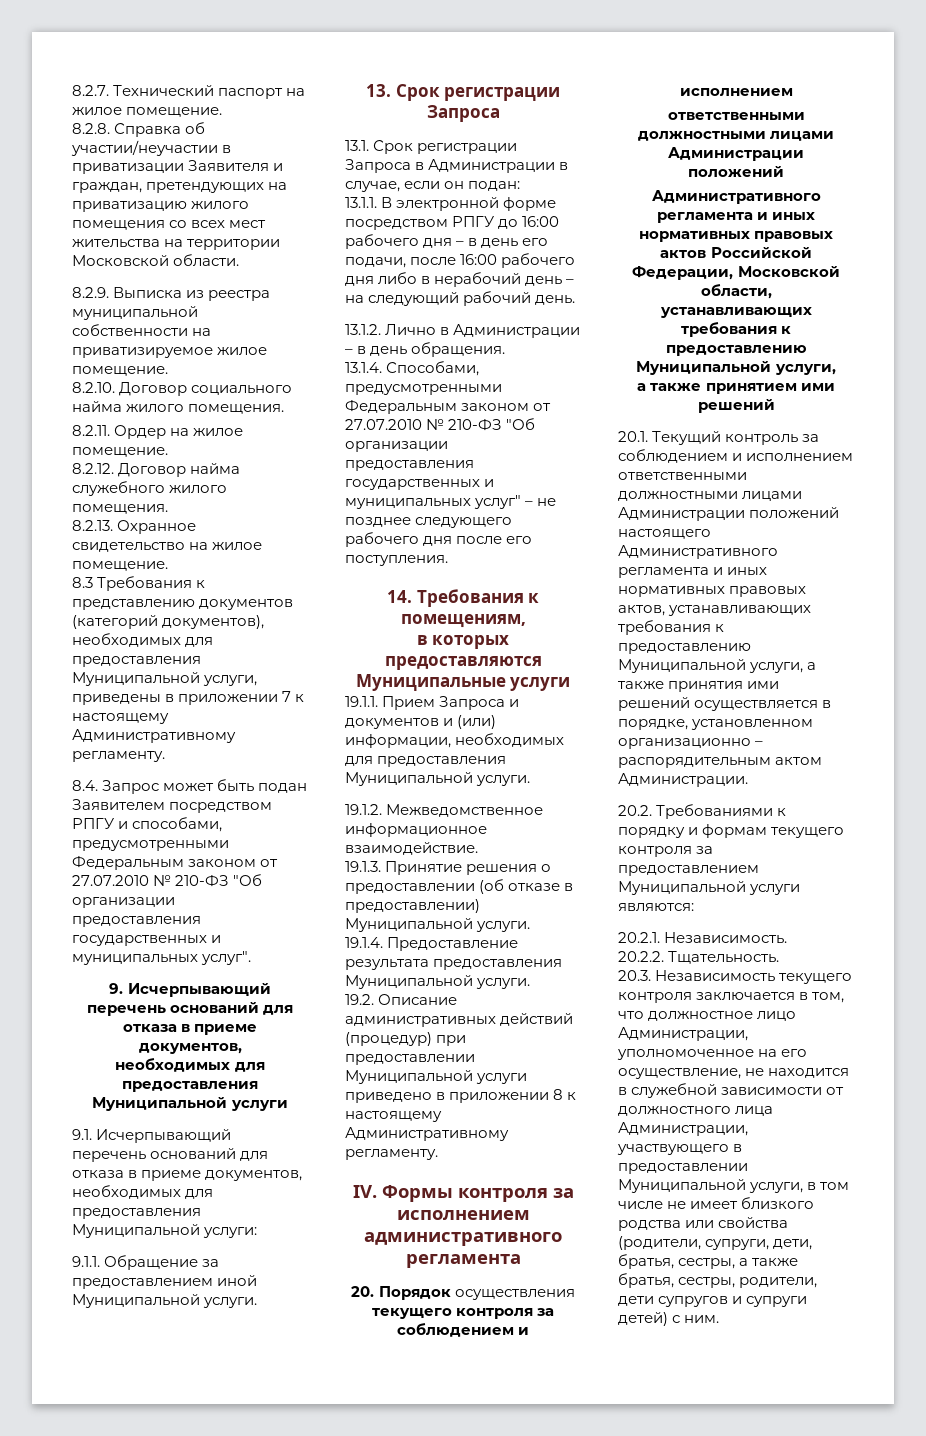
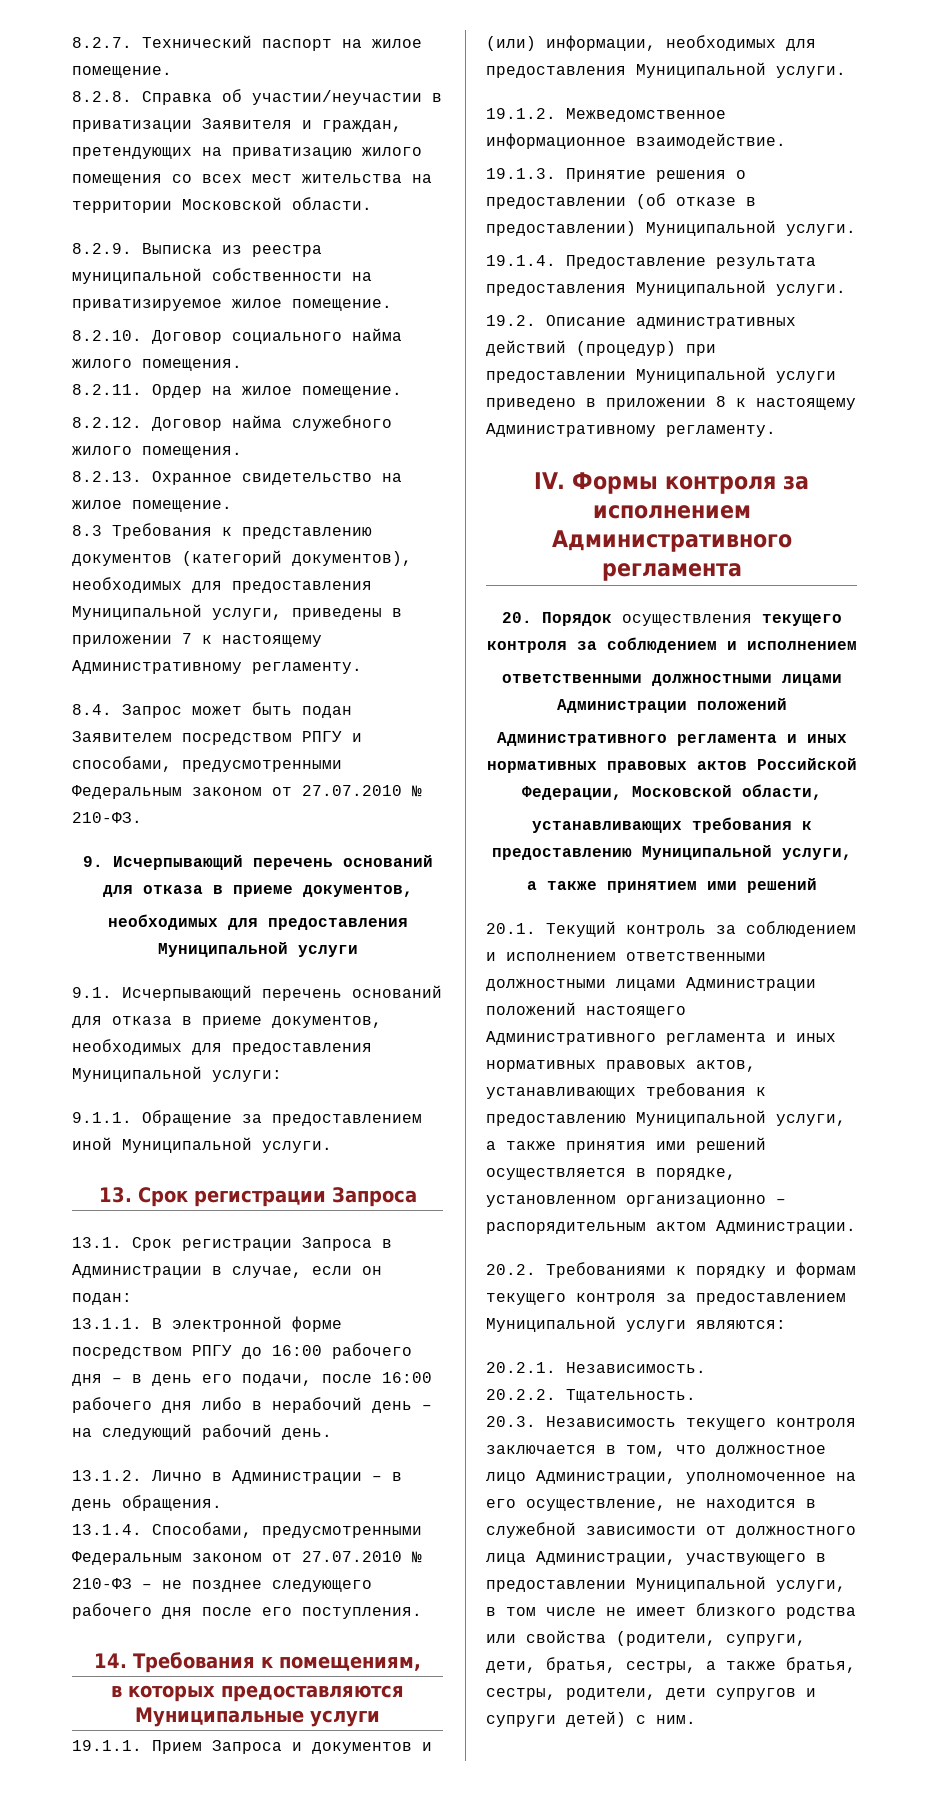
- 8.4. Запрос может быть подан Заявителем посредством РПГУ и способами, предусмотренными Федеральным законом от 27.07.2010 № 210-ФЗ "Об организации предоставления государственных и муниципальных услуг".
+ 8.4. Запрос может быть подан Заявителем посредством РПГУ и способами, предусмотренными Федеральным законом от 27.07.2010 № 210-ФЗ.
- 13.1.4. Способами, предусмотренными Федеральным законом от 27.07.2010 № 210-ФЗ "Об организации предоставления государственных и муниципальных услуг" – не позднее следующего рабочего дня после его поступления.
+ 13.1.4. Способами, предусмотренными Федеральным законом от 27.07.2010 № 210-ФЗ – не позднее следующего рабочего дня после его поступления.
- IV. Формы контроля за исполнением административного регламента
+ IV. Формы контроля за исполнением Административного регламента

